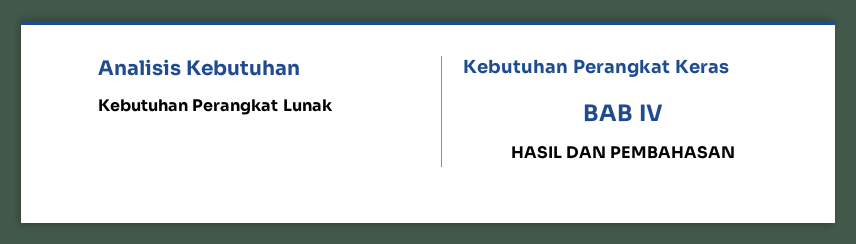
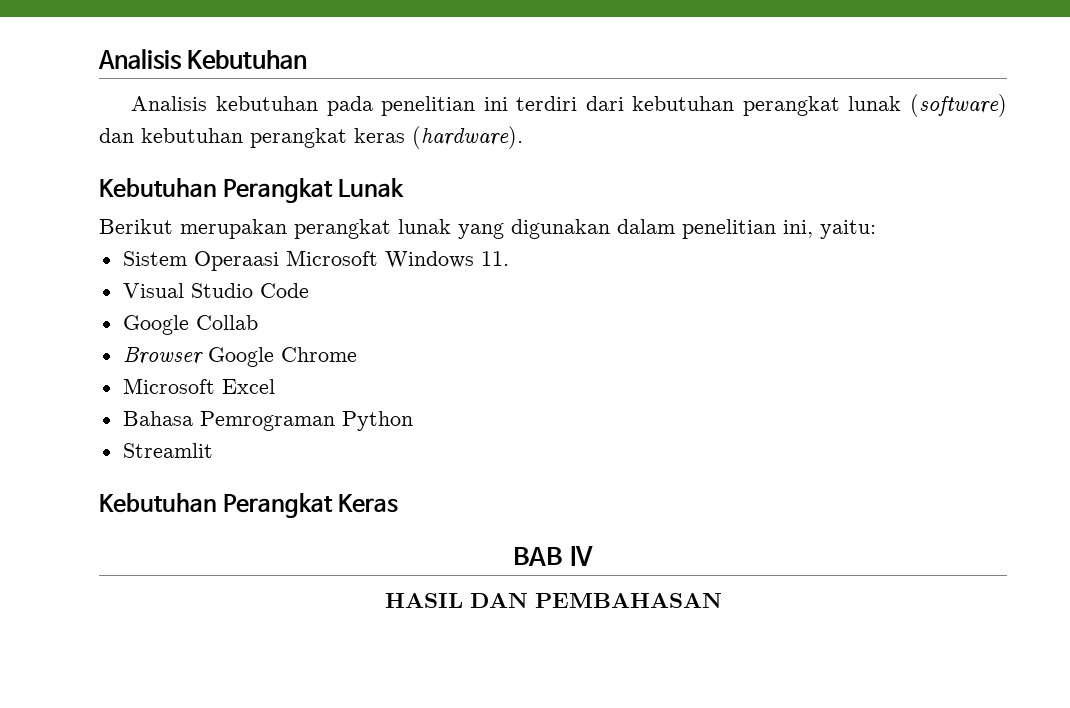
+ Analisis kebutuhan pada penelitian ini terdiri dari kebutuhan perangkat lunak (software) dan kebutuhan perangkat keras (hardware).
  Kebutuhan Perangkat Lunak
+ Berikut merupakan perangkat lunak yang digunakan dalam penelitian ini, yaitu:
+ Sistem Operaasi Microsoft Windows 11.
+ Visual Studio Code
+ Google Collab
+ Browser Google Chrome
+ Microsoft Excel
+ Bahasa Pemrograman Python
+ Streamlit

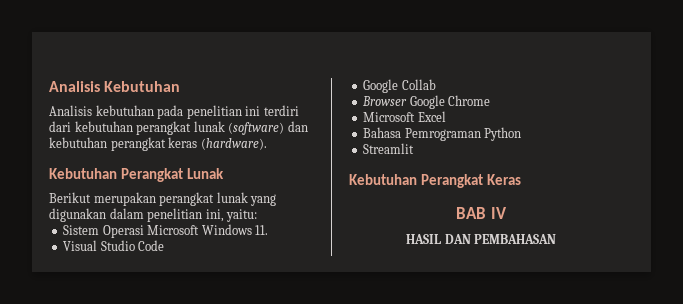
- Sistem Operaasi Microsoft Windows 11.
+ Sistem Operasi Microsoft Windows 11.

